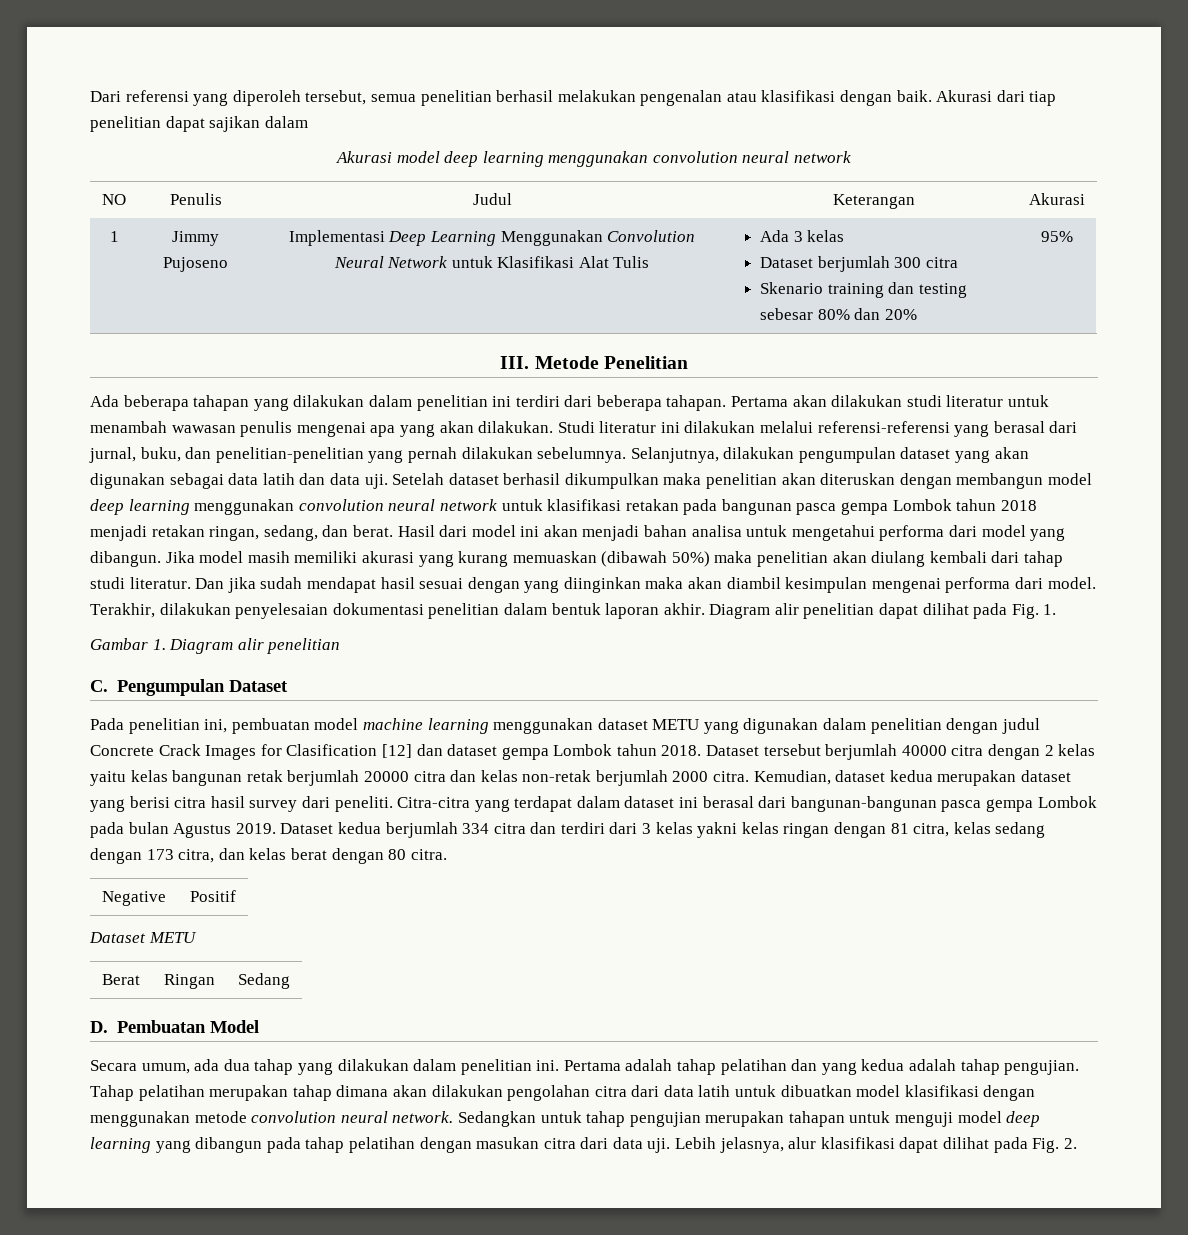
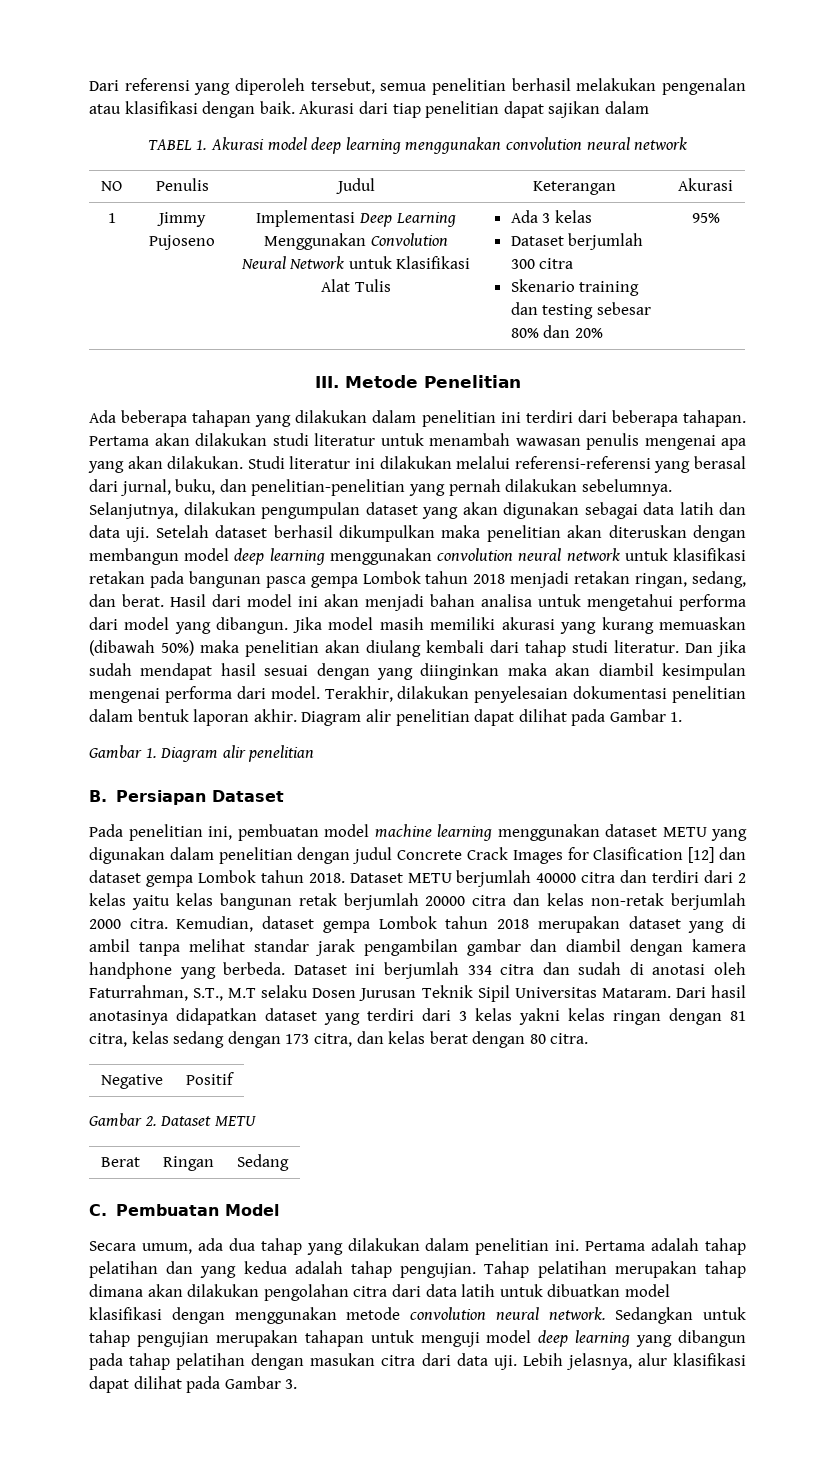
- Akurasi model deep learning menggunakan convolution neural network
+ TABEL 1. Akurasi model deep learning menggunakan convolution neural network
- Diagram alir penelitian dapat dilihat pada Fig. 1.
+ Diagram alir penelitian dapat dilihat pada Gambar 1.
- C. Pengumpulan Dataset
+ B. Persiapan Dataset
- Dataset tersebut berjumlah 40000 citra dengan 2 kelas yaitu kelas bangunan retak berjumlah 20000 citra dan kelas non-retak berjumlah 2000 citra.
+ Dataset METU berjumlah 40000 citra dan terdiri dari 2 kelas yaitu kelas bangunan retak berjumlah 20000 citra dan kelas non-retak berjumlah 2000 citra.
- Kemudian, dataset kedua merupakan dataset yang berisi citra hasil survey dari peneliti. Citra-citra yang terdapat dalam dataset ini berasal dari bangunan-bangunan pasca gempa Lombok pada bulan Agustus 2019. Dataset kedua berjumlah 334 citra dan terdiri dari 3 kelas yakni kelas ringan dengan 81 citra, kelas sedang dengan 173 citra, dan kelas berat dengan 80 citra.
+ Kemudian, dataset gempa Lombok tahun 2018 merupakan dataset yang di ambil tanpa melihat standar jarak pengambilan gambar dan diambil dengan kamera handphone yang berbeda. Dataset ini berjumlah 334 citra dan sudah di anotasi oleh Faturrahman, S.T., M.T selaku Dosen Jurusan Teknik Sipil Universitas Mataram. Dari hasil anotasinya didapatkan dataset yang terdiri dari 3 kelas yakni kelas ringan dengan 81 citra, kelas sedang dengan 173 citra, dan kelas berat dengan 80 citra.
- Dataset METU
+ Gambar 2. Dataset METU
- D. Pembuatan Model
+ C. Pembuatan Model
- Lebih jelasnya, alur klasifikasi dapat dilihat pada Fig. 2.
+ Lebih jelasnya, alur klasifikasi dapat dilihat pada Gambar 3.

